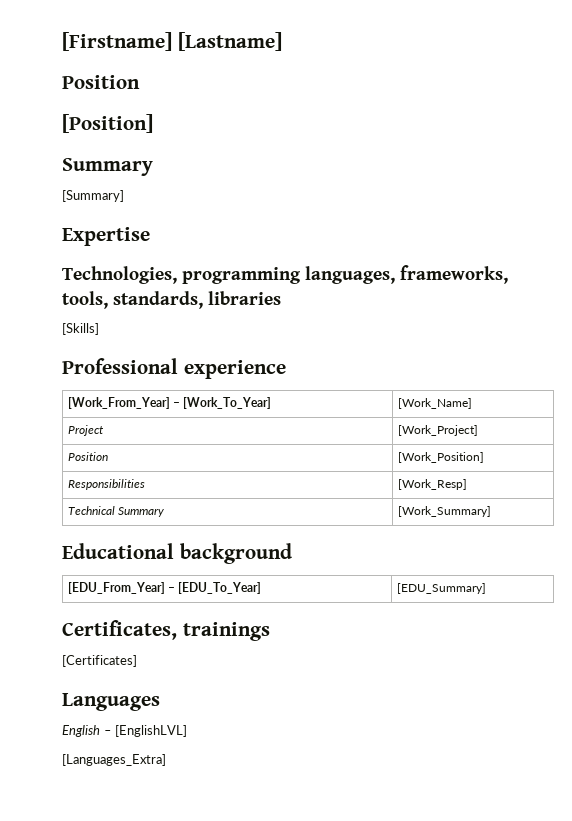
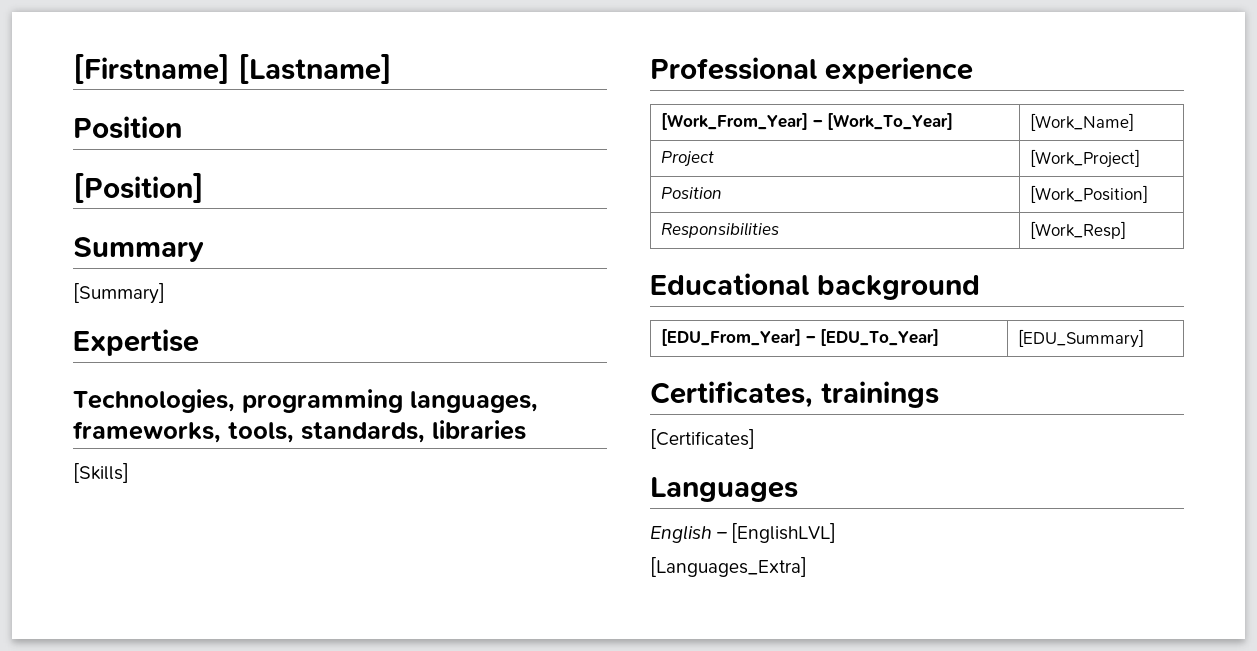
- Technical Summary | [Work_Summary]

